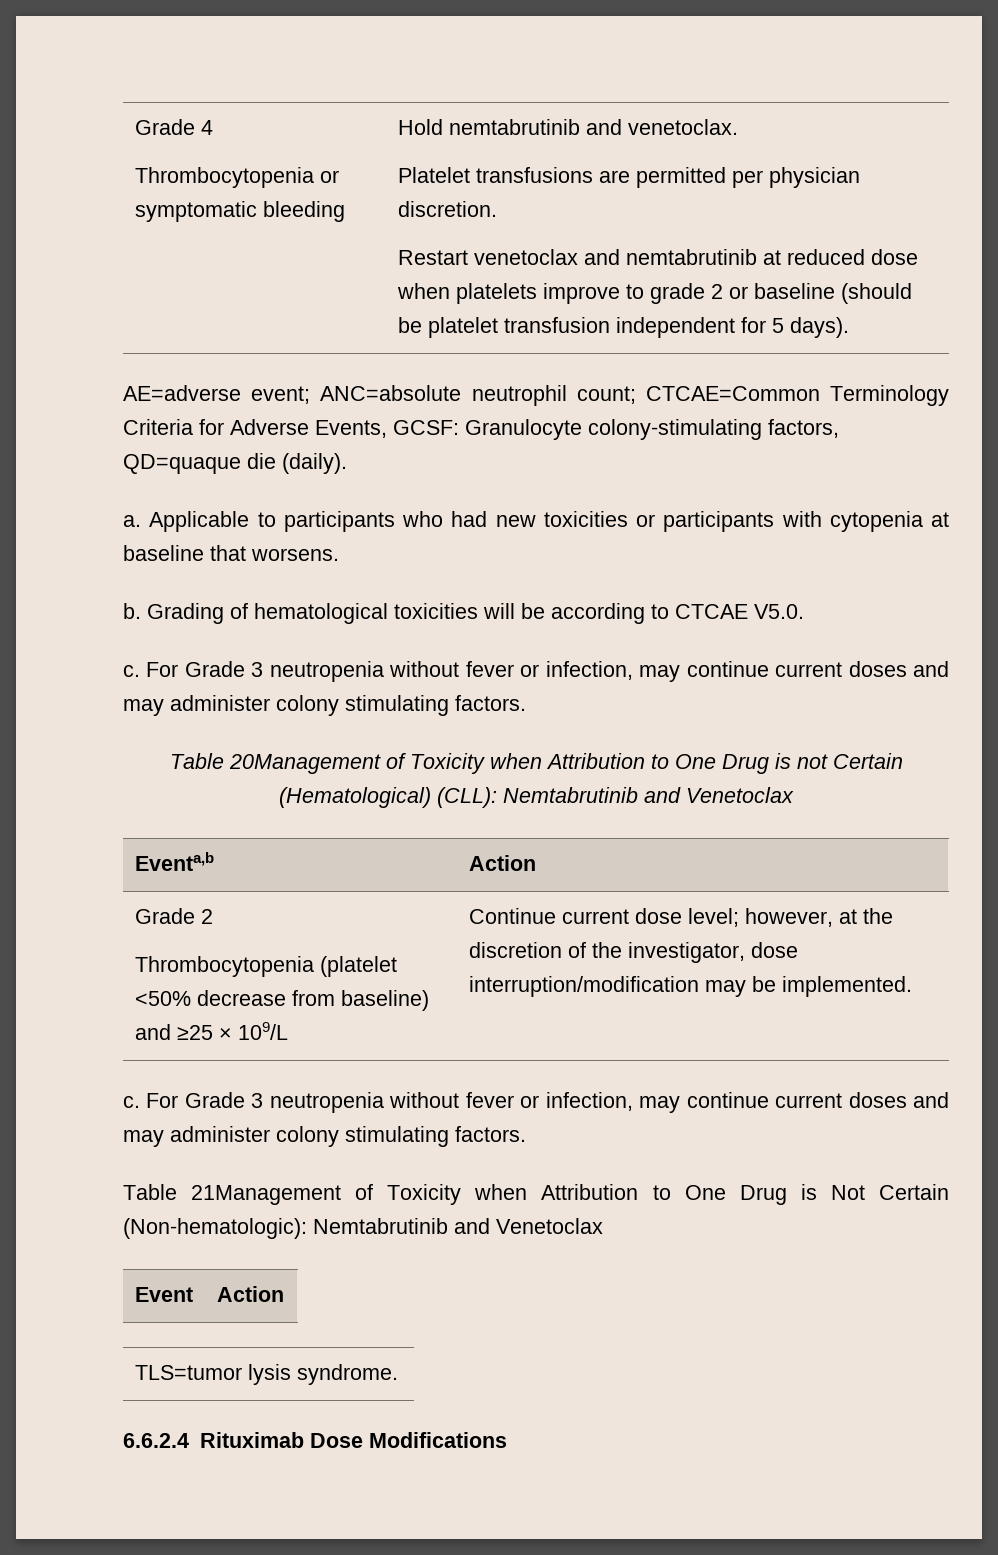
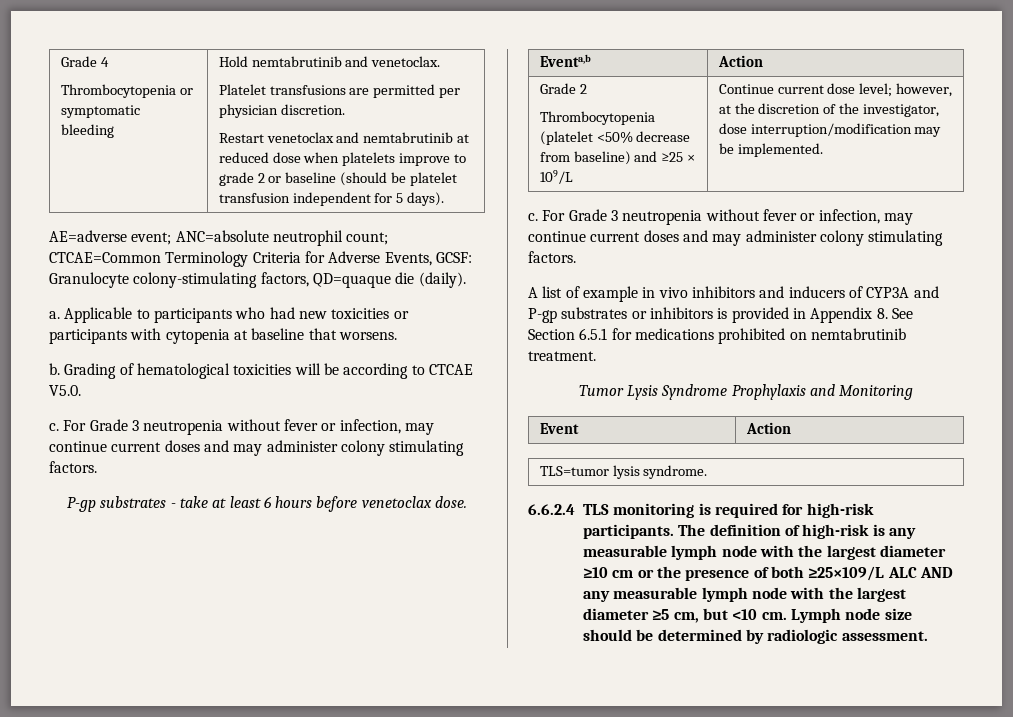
- Table 20Management of Toxicity when Attribution to One Drug is not Certain (Hematological) (CLL): Nemtabrutinib and Venetoclax
+ P-gp substrates - take at least 6 hours before venetoclax dose.
- Table 21Management of Toxicity when Attribution to One Drug is Not Certain (Non-hematologic): Nemtabrutinib and Venetoclax
+ A list of example in vivo inhibitors and inducers of CYP3A and P-gp substrates or inhibitors is provided in Appendix 8. See Section 6.5.1 for medications prohibited on nemtabrutinib treatment.
+ Tumor Lysis Syndrome Prophylaxis and Monitoring
- 6.6.2.4 Rituximab Dose Modifications
+ 6.6.2.4 TLS monitoring is required for high-risk participants. The definition of high-risk is any measurable lymph node with the largest diameter ≥10 cm or the presence of both ≥25×109/L ALC AND any measurable lymph node with the largest diameter ≥5 cm, but <10 cm. Lymph node size should be determined by radiologic assessment.

